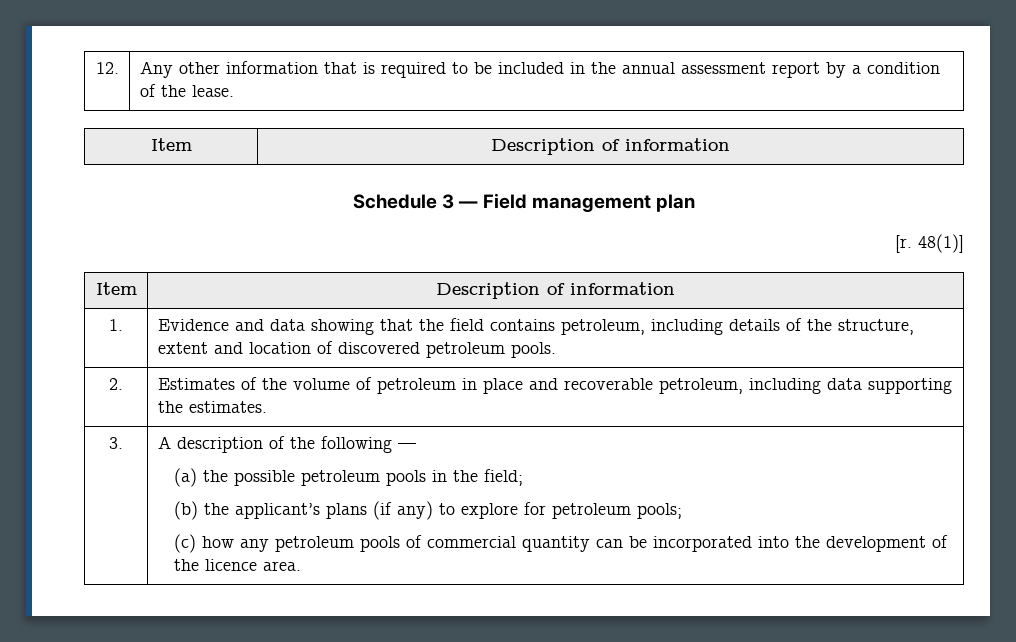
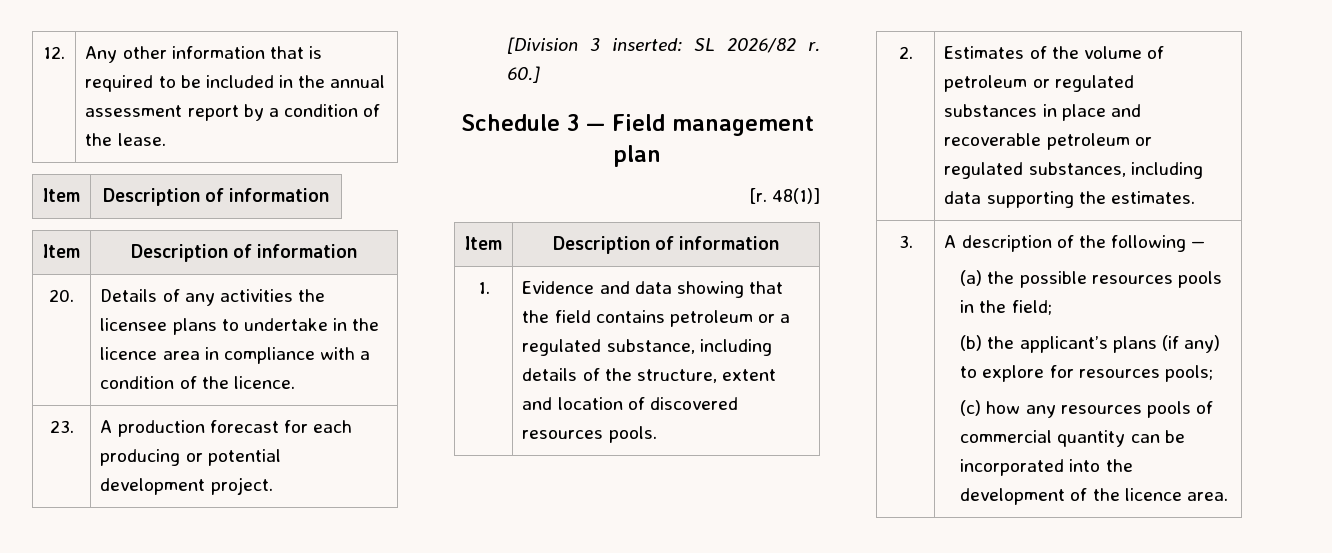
  12. | Any other information that is required to be included in the annual assessment report by a condition of the lease.
  Item | Description of information
+ Item | Description of information
+ 20. | Details of any activities the licensee plans to undertake in the licence area in compliance with a condition of the licence.
+ 23. | A production forecast for each producing or potential development project.
+ [Division 3 inserted: SL 2026/82 r. 60.]
- 1. | Evidence and data showing that the field contains petroleum, including details of the structure, extent and location of discovered petroleum pools.
+ 1. | Evidence and data showing that the field contains petroleum or a regulated substance, including details of the structure, extent and location of discovered resources pools.
- 2. | Estimates of the volume of petroleum in place and recoverable petroleum, including data supporting the estimates.
+ 2. | Estimates of the volume of petroleum or regulated substances in place and recoverable petroleum or regulated substances, including data supporting the estimates.
- (a) the possible petroleum pools in the field;
+ (a) the possible resources pools in the field;
- (b) the applicant’s plans (if any) to explore for petroleum pools;
+ (b) the applicant’s plans (if any) to explore for resources pools;
- (c) how any petroleum pools of commercial quantity can be incorporated into the development of the licence area.
+ (c) how any resources pools of commercial quantity can be incorporated into the development of the licence area.

